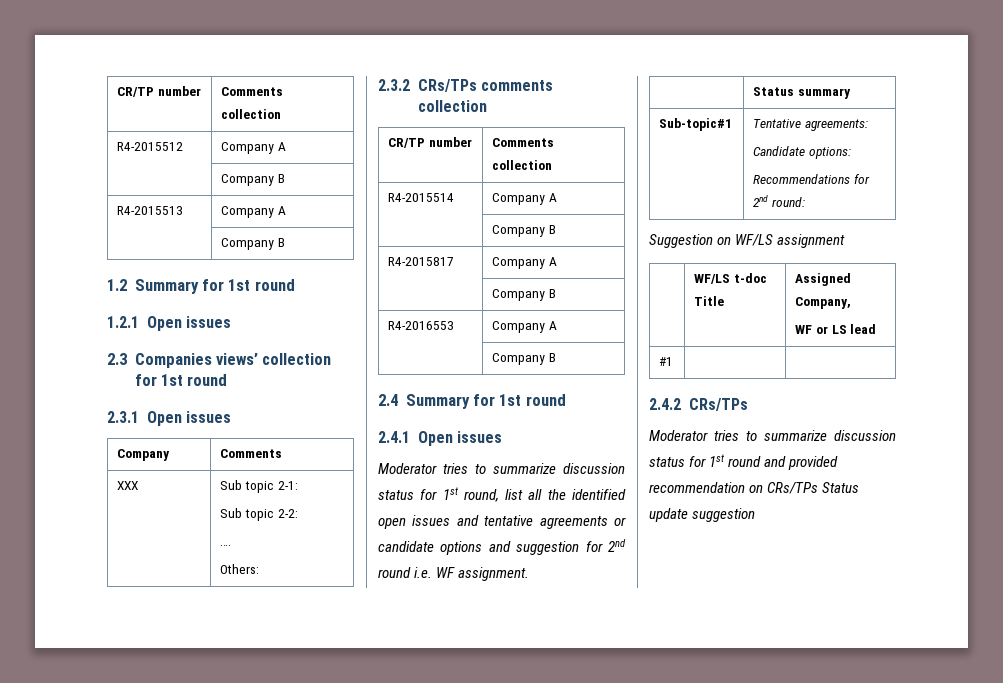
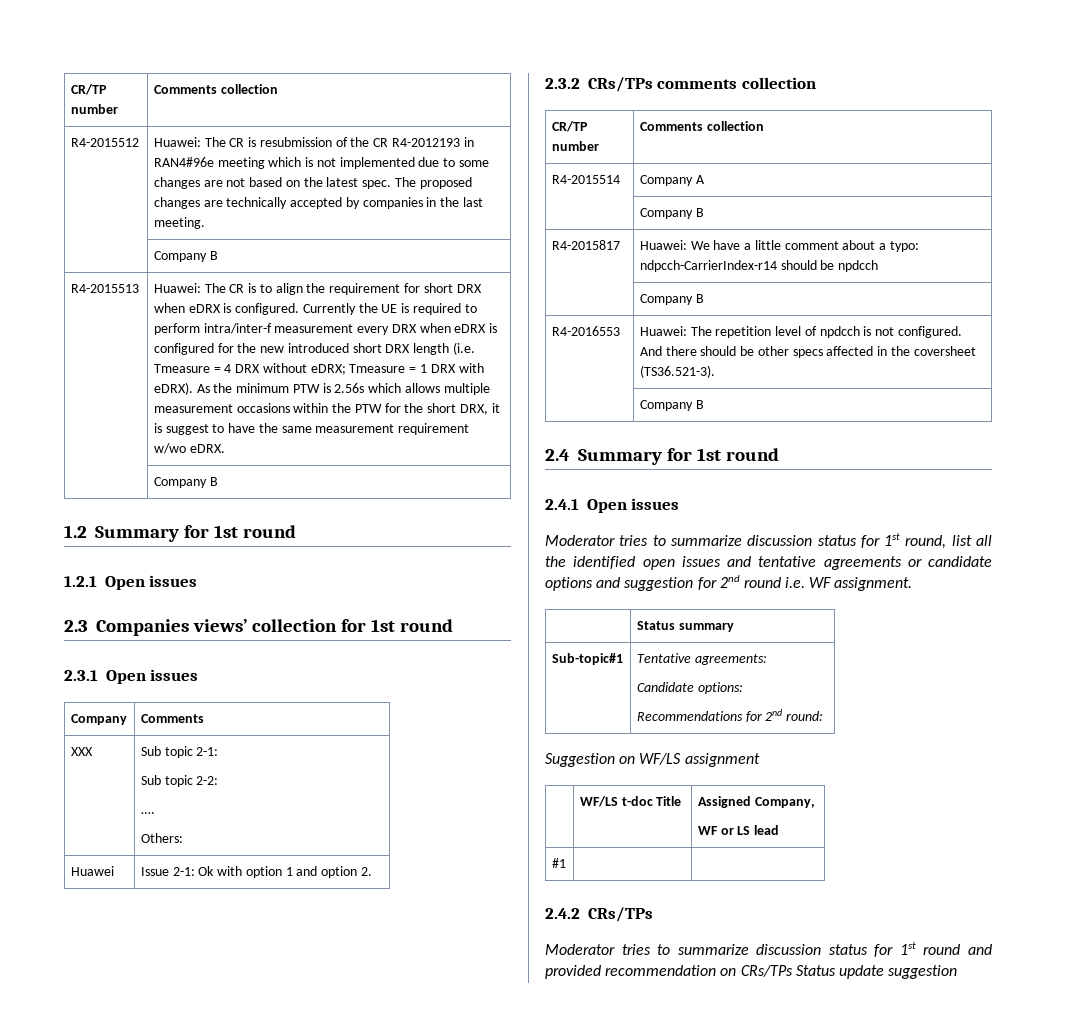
- R4-2015512 | Company A
+ R4-2015512 | Huawei: The CR is resubmission of the CR R4-2012193 in RAN4#96e meeting which is not implemented due to some changes are not based on the latest spec. The proposed changes are technically accepted by companies in the last meeting.
  | Company B
- R4-2015513 | Company A
+ R4-2015513 | Huawei: The CR is to align the requirement for short DRX when eDRX is configured. Currently the UE is required to perform intra/inter-f measurement every DRX when eDRX is configured for the new introduced short DRX length (i.e. Tmeasure = 4 DRX without eDRX; Tmeasure = 1 DRX with eDRX). As the minimum PTW is 2.56s which allows multiple measurement occasions within the PTW for the short DRX, it is suggest to have the same measurement requirement w/wo eDRX.
+ Huawei | Issue 2-1: Ok with option 1 and option 2.
- R4-2015817 | Company A
+ R4-2015817 | Huawei: We have a little comment about a typo: ndpcch-CarrierIndex-r14 should be npdcch
  | Company B
- R4-2016553 | Company A
+ R4-2016553 | Huawei: The repetition level of npdcch is not configured. And there should be other specs affected in the coversheet (TS36.521-3).

